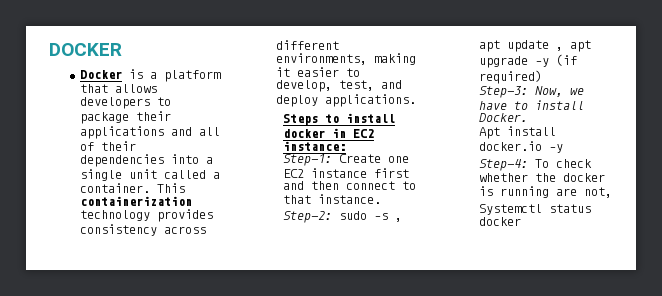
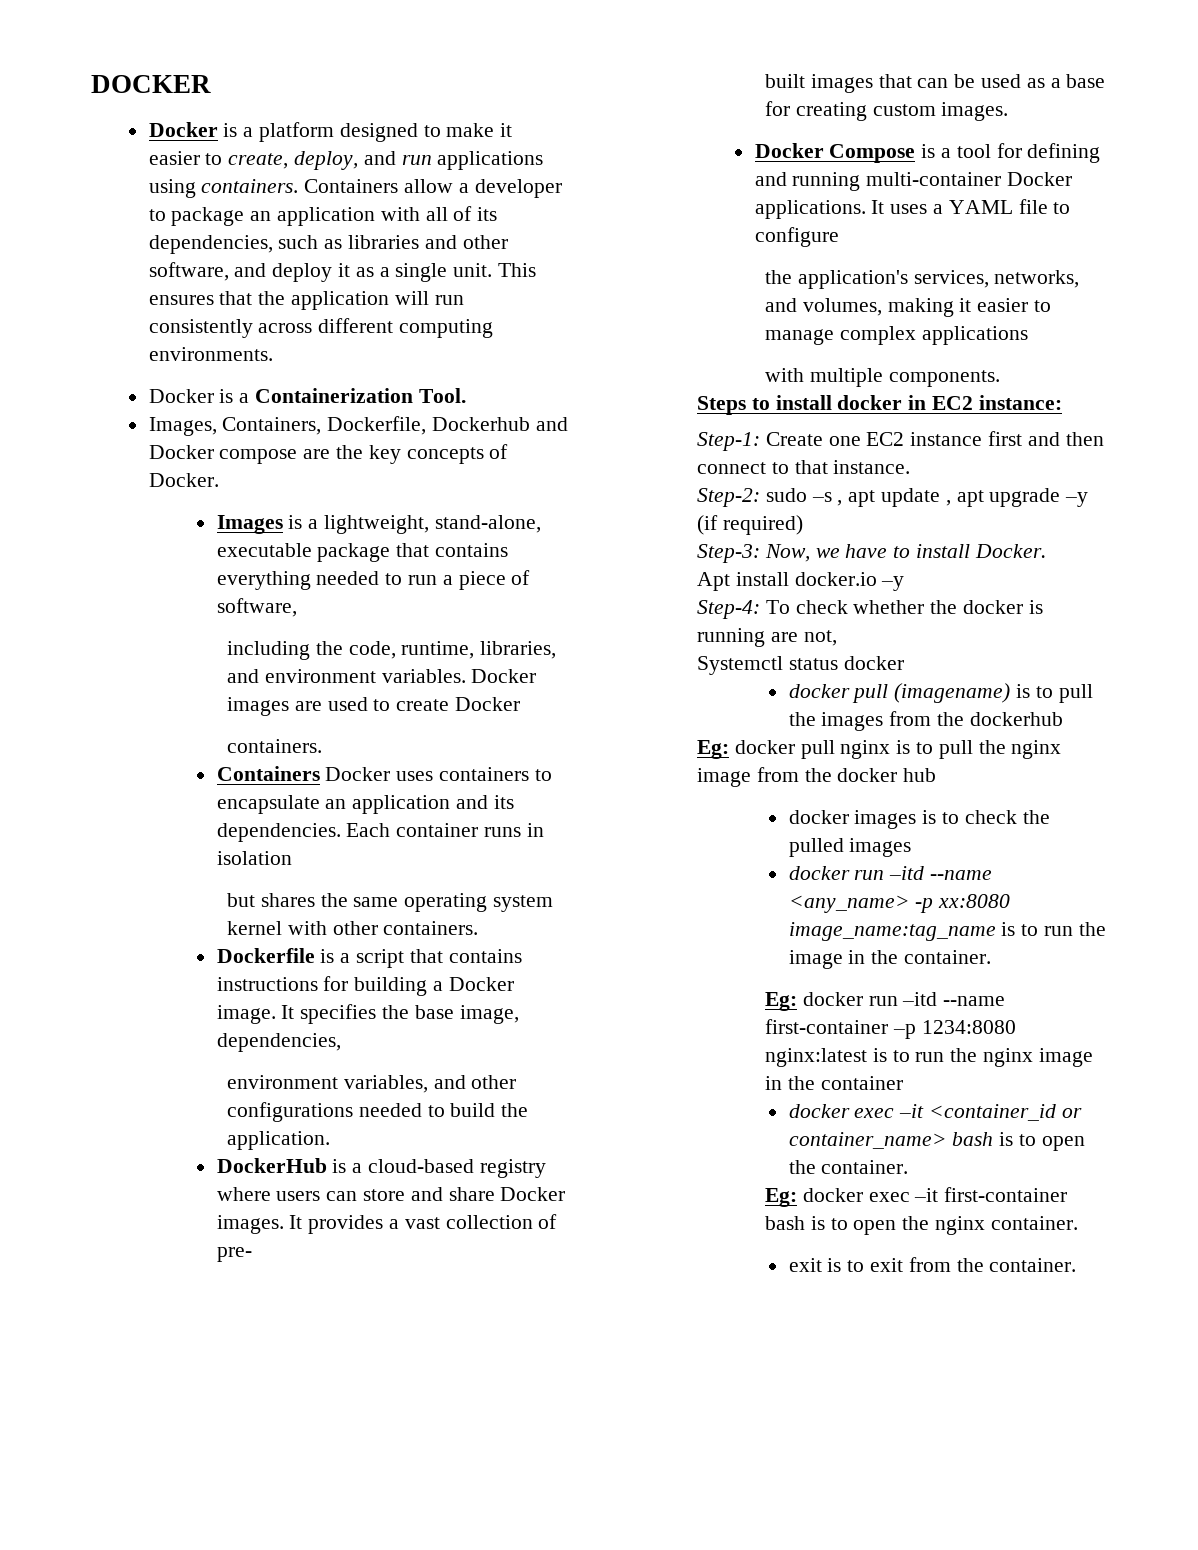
- Docker is a platform that allows developers to package their applications and all of their dependencies into a single unit called a container. This containerization technology provides consistency across different environments, making it easier to develop, test, and deploy applications.
+ Docker is a platform designed to make it easier to create, deploy, and run applications using containers. Containers allow a developer to package an application with all of its dependencies, such as libraries and other software, and deploy it as a single unit. This ensures that the application will run consistently across different computing environments.
+ Docker is a Containerization Tool.
+ Images, Containers, Dockerfile, Dockerhub and Docker compose are the key concepts of Docker.
+ Images is a lightweight, stand-alone, executable package that contains everything needed to run a piece of software,
+ including the code, runtime, libraries, and environment variables. Docker images are used to create Docker
+ containers.
+ Containers Docker uses containers to encapsulate an application and its dependencies. Each container runs in isolation
+ but shares the same operating system kernel with other containers.
+ Dockerfile is a script that contains instructions for building a Docker image. It specifies the base image, dependencies,
+ environment variables, and other configurations needed to build the application.
+ DockerHub is a cloud-based registry where users can store and share Docker images. It provides a vast collection of pre-
+ built images that can be used as a base for creating custom images.
+ Docker Compose is a tool for defining and running multi-container Docker applications. It uses a YAML file to configure
+ the application's services, networks, and volumes, making it easier to manage complex applications
+ with multiple components.
+ docker pull (imagename) is to pull the images from the dockerhub
+ Eg: docker pull nginx is to pull the nginx image from the docker hub
+ docker images is to check the pulled images
+ docker run –itd --name <any_name> -p xx:8080 image_name:tag_name is to run the image in the container.
+ Eg: docker run –itd --name first-container –p 1234:8080 nginx:latest is to run the nginx image in the container
+ docker exec –it <container_id or container_name> bash is to open the container.
+ Eg: docker exec –it first-container bash is to open the nginx container.
+ exit is to exit from the container.

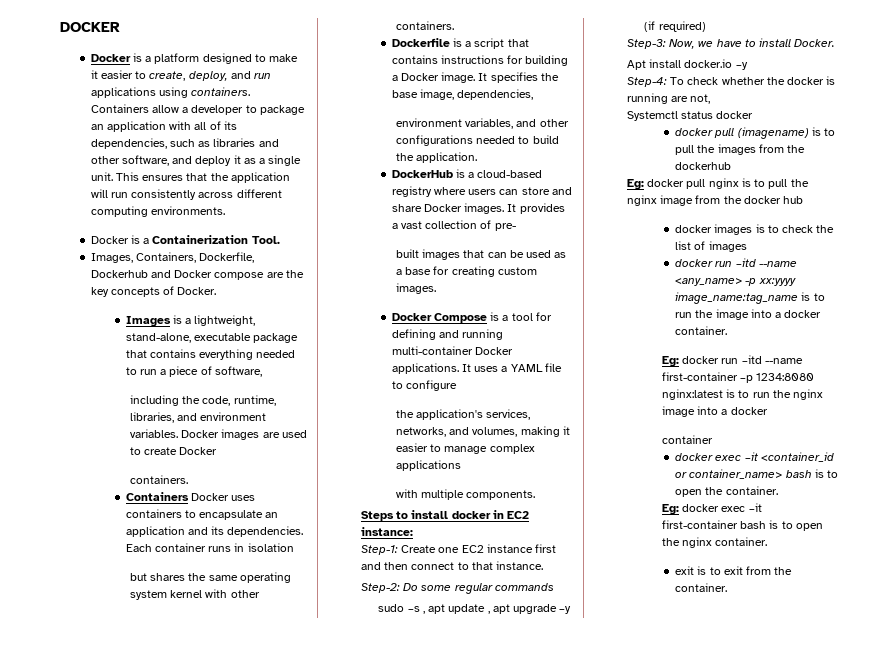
- Step-2: sudo –s , apt update , apt upgrade –y (if required)
+ Step-2: Do some regular commands
+ sudo –s , apt update , apt upgrade –y (if required)
- docker images is to check the pulled images
+ docker images is to check the list of images
- docker run –itd --name <any_name> -p xx:8080 image_name:tag_name is to run the image in the container.
+ docker run –itd --name <any_name> -p xx:yyyy image_name:tag_name is to run the image into a docker container.
- Eg: docker run –itd --name first-container –p 1234:8080 nginx:latest is to run the nginx image in the container
+ Eg: docker run –itd --name first-container –p 1234:8080 nginx:latest is to run the nginx image into a docker
+ container

